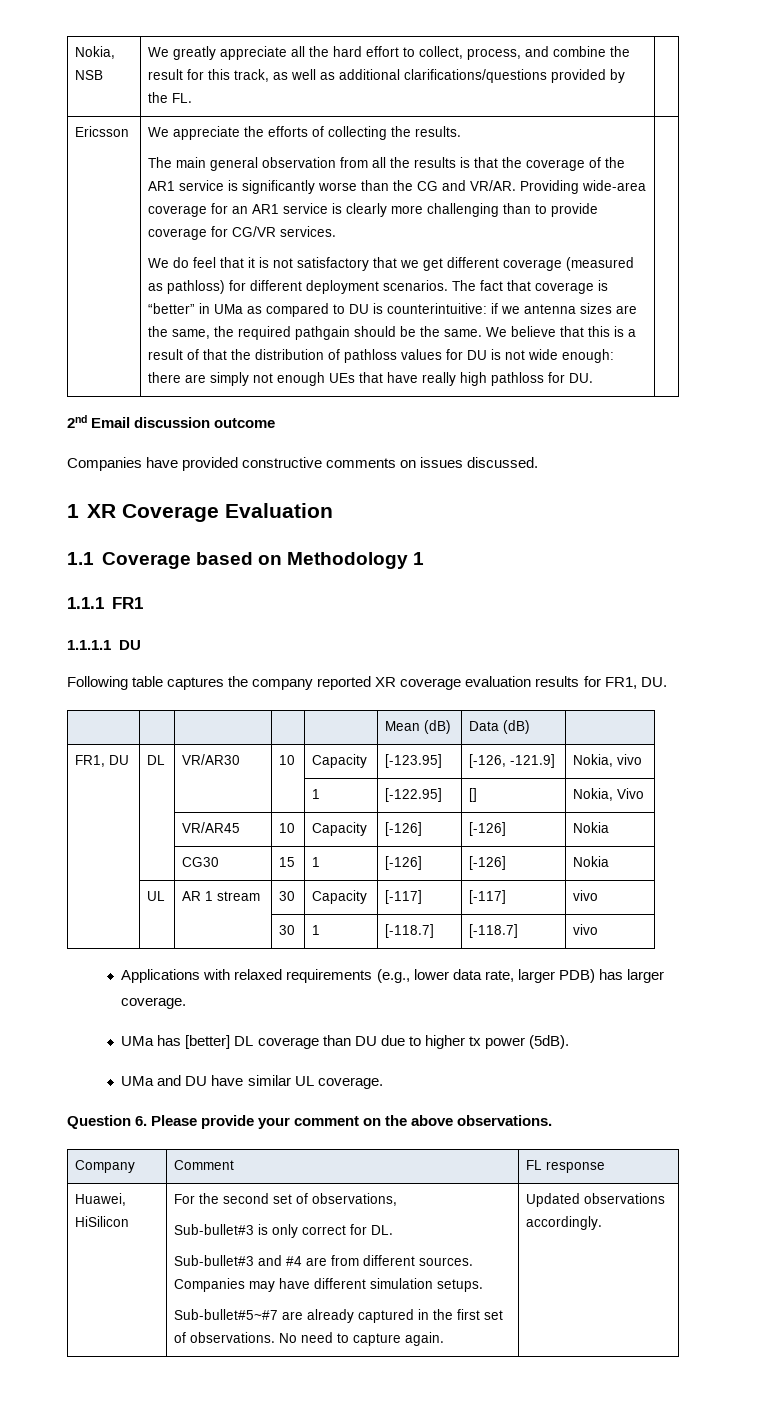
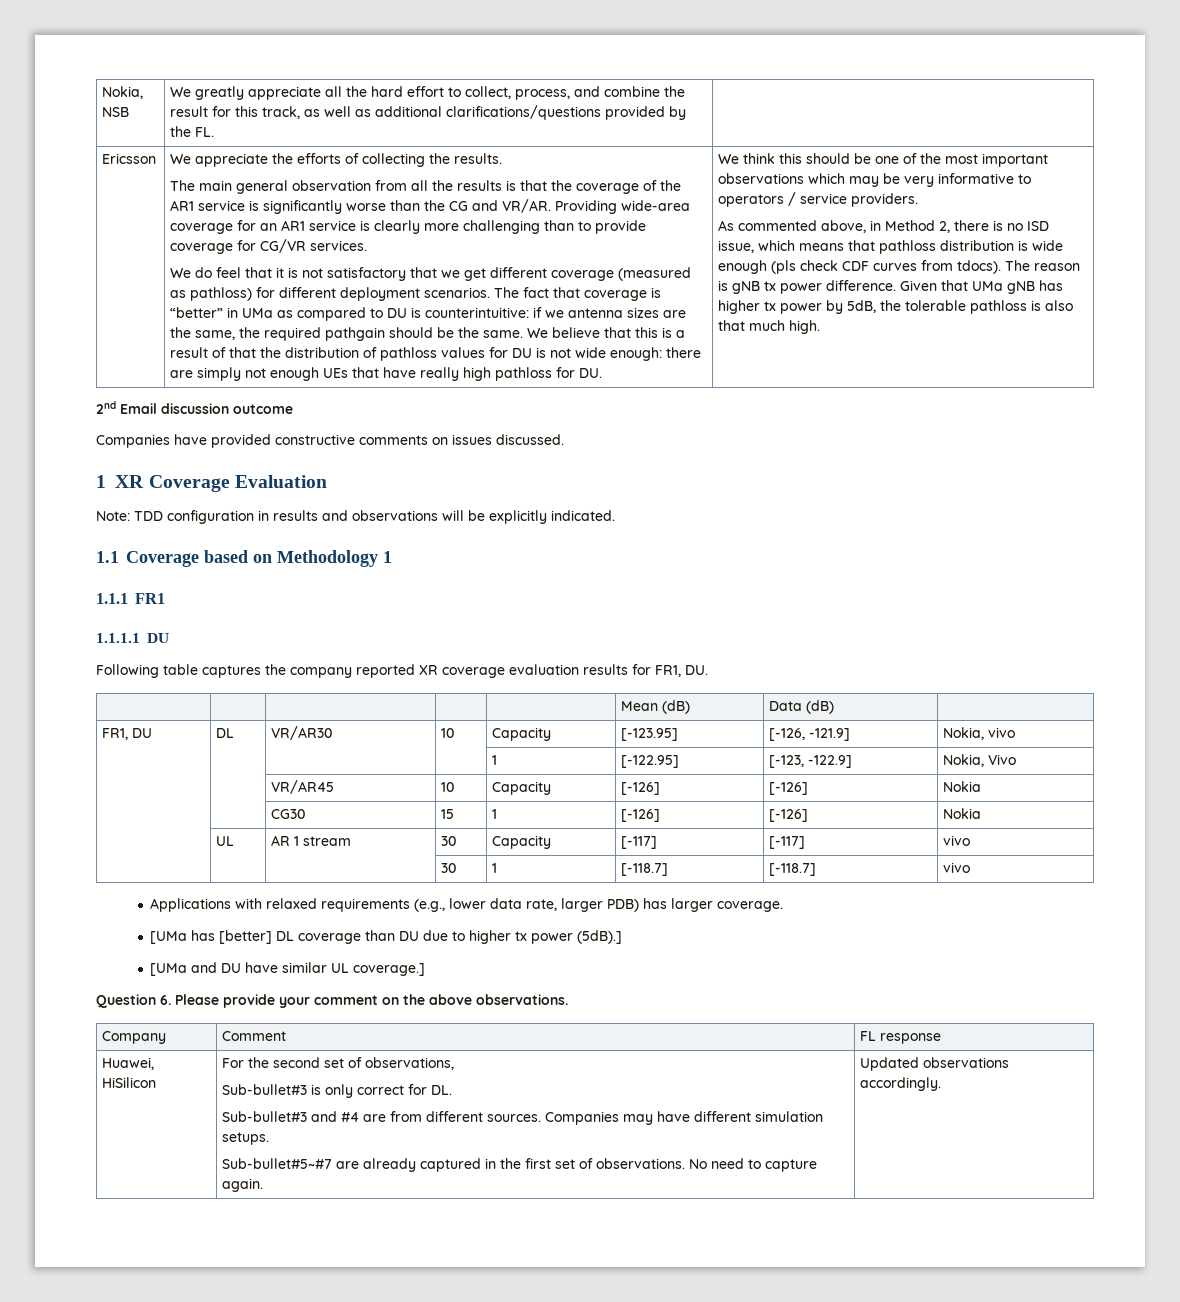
+ We think this should be one of the most important observations which may be very informative to operators / service providers.
+ As commented above, in Method 2, there is no ISD issue, which means that pathloss distribution is wide enough (pls check CDF curves from tdocs). The reason is gNB tx power difference. Given that UMa gNB has higher tx power by 5dB, the tolerable pathloss is also that much high.
+ Note: TDD configuration in results and observations will be explicitly indicated.
- | | | | 1 | [-122.95] | [] | Nokia, Vivo
+ | | | | 1 | [-122.95] | [-123, -122.9] | Nokia, Vivo
- UMa has [better] DL coverage than DU due to higher tx power (5dB).
- UMa and DU have similar UL coverage.
+ [UMa has [better] DL coverage than DU due to higher tx power (5dB).]
+ [UMa and DU have similar UL coverage.]

